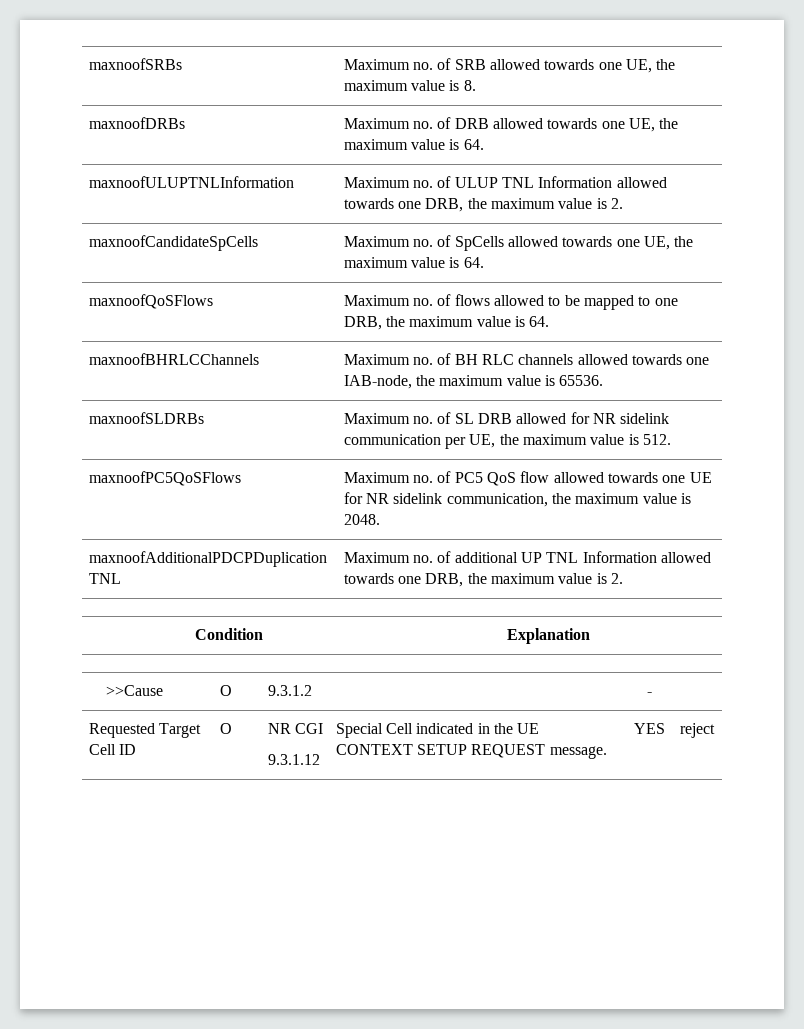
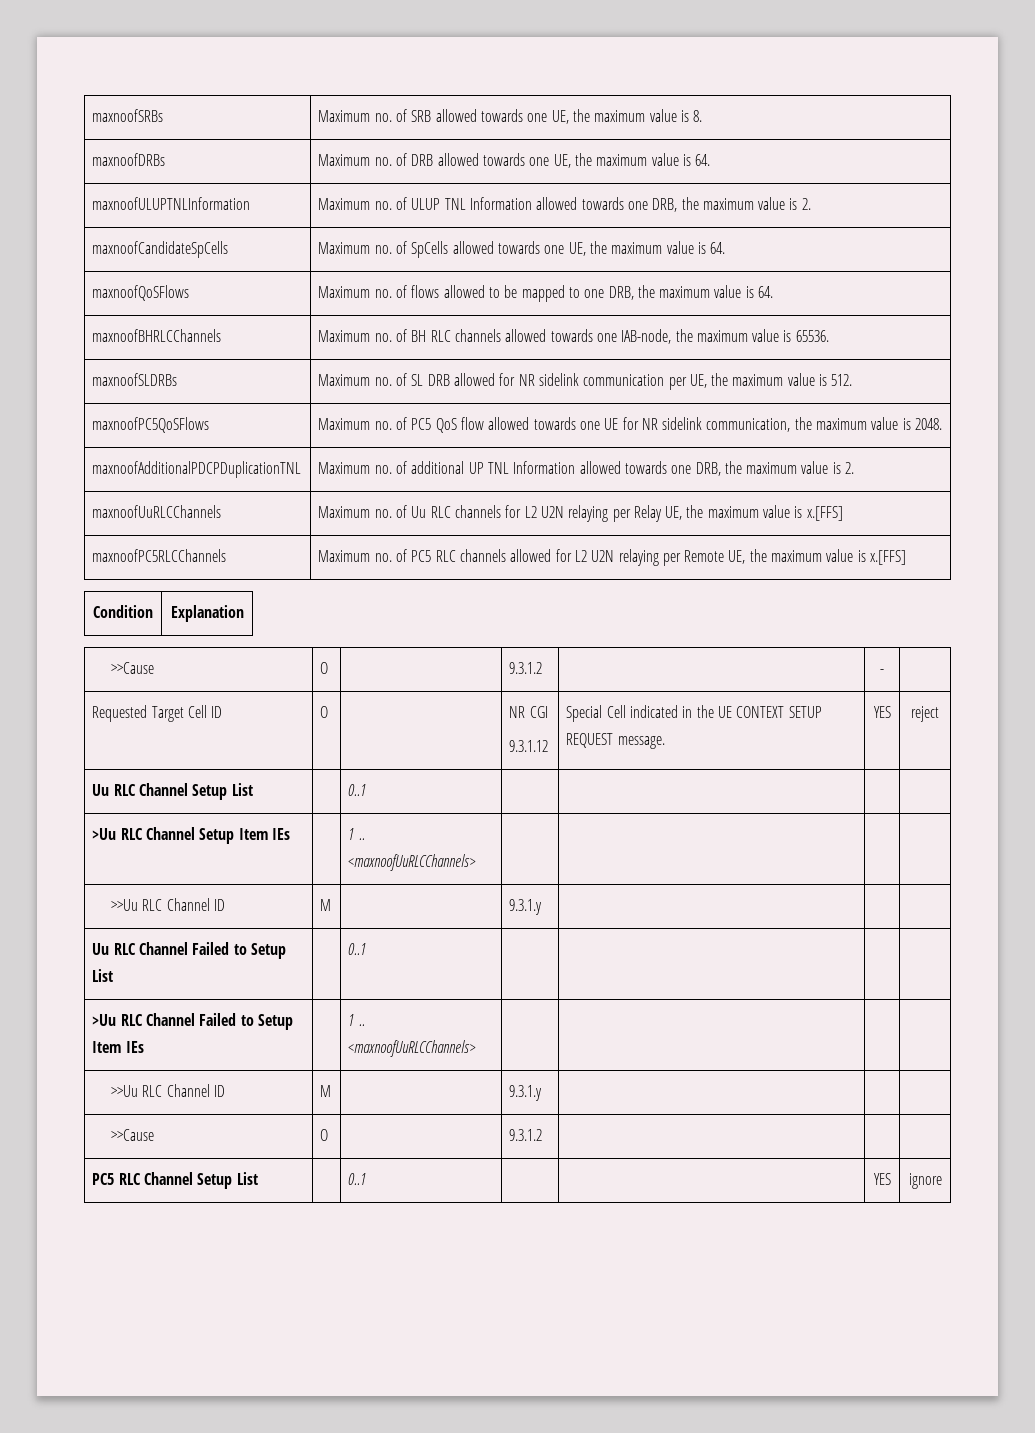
+ maxnoofUuRLCChannels | Maximum no. of Uu RLC channels for L2 U2N relaying per Relay UE, the maximum value is x.[FFS]
+ maxnoofPC5RLCChannels | Maximum no. of PC5 RLC channels allowed for L2 U2N relaying per Remote UE, the maximum value is x.[FFS]
+ Uu RLC Channel Setup List | | 0..1 | | | |
+ >Uu RLC Channel Setup Item IEs | | 1 .. <maxnoofUuRLCChannels> | | | |
+ >>Uu RLC Channel ID | M | | 9.3.1.y | | |
+ Uu RLC Channel Failed to Setup List | | 0..1 | | | |
+ >Uu RLC Channel Failed to Setup Item IEs | | 1 .. <maxnoofUuRLCChannels> | | | |
+ >>Uu RLC Channel ID | M | | 9.3.1.y | | |
+ >>Cause | O | | 9.3.1.2 | | |
+ PC5 RLC Channel Setup List | | 0..1 | | | YES | ignore

